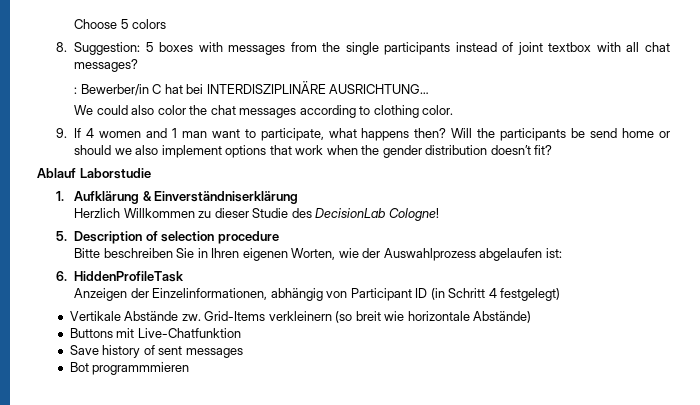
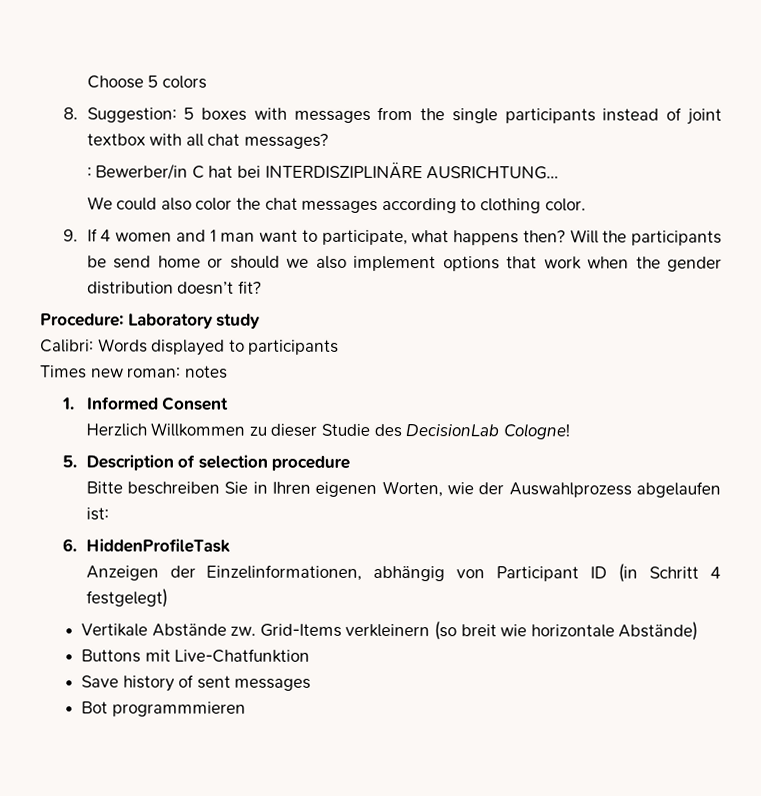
- Ablauf Laborstudie
- 1. Aufklärung & Einverständniserklärung
+ Procedure: Laboratory study
+ Calibri: Words displayed to participants
+ Times new roman: notes
+ 1. Informed Consent

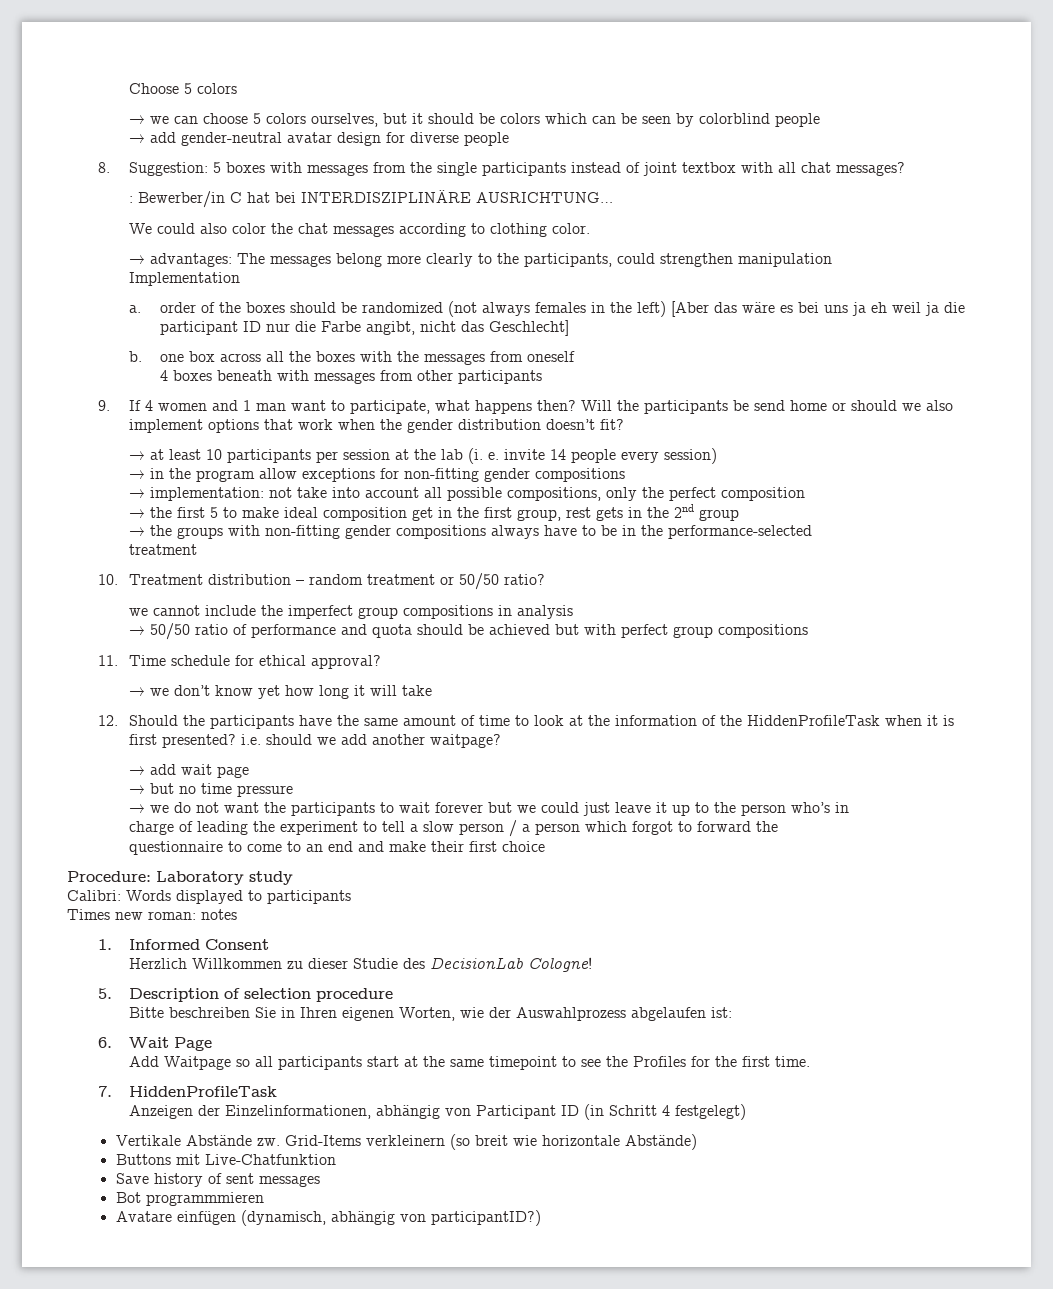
+ → we can choose 5 colors ourselves, but it should be colors which can be seen by colorblind people
+ → add gender-neutral avatar design for diverse people
+ → advantages: The messages belong more clearly to the participants, could strengthen manipulation
+ Implementation
+ a. order of the boxes should be randomized (not always females in the left) [Aber das wäre es bei uns ja eh weil ja die participant ID nur die Farbe angibt, nicht das Geschlecht]
+ b. one box across all the boxes with the messages from oneself
+ 4 boxes beneath with messages from other participants
+ → at least 10 participants per session at the lab (i. e. invite 14 people every session)
+ → in the program allow exceptions for non-fitting gender compositions
+ → implementation: not take into account all possible compositions, only the perfect composition
+ → the first 5 to make ideal composition get in the first group, rest gets in the 2nd group
+ → the groups with non-fitting gender compositions always have to be in the performance-selected
+ treatment
+ 10. Treatment distribution – random treatment or 50/50 ratio?
+ we cannot include the imperfect group compositions in analysis
+ → 50/50 ratio of performance and quota should be achieved but with perfect group compositions
+ 11. Time schedule for ethical approval?
+ → we don’t know yet how long it will take
+ 12. Should the participants have the same amount of time to look at the information of the HiddenProfileTask when it is first presented? i.e. should we add another waitpage?
+ → add wait page
+ → but no time pressure
+ → we do not want the participants to wait forever but we could just leave it up to the person who’s in
+ charge of leading the experiment to tell a slow person / a person which forgot to forward the
+ questionnaire to come to an end and make their first choice
- 6. HiddenProfileTask
+ 6. Wait Page
+ Add Waitpage so all participants start at the same timepoint to see the Profiles for the first time.
+ 7. HiddenProfileTask
+ Avatare einfügen (dynamisch, abhängig von participantID?)

